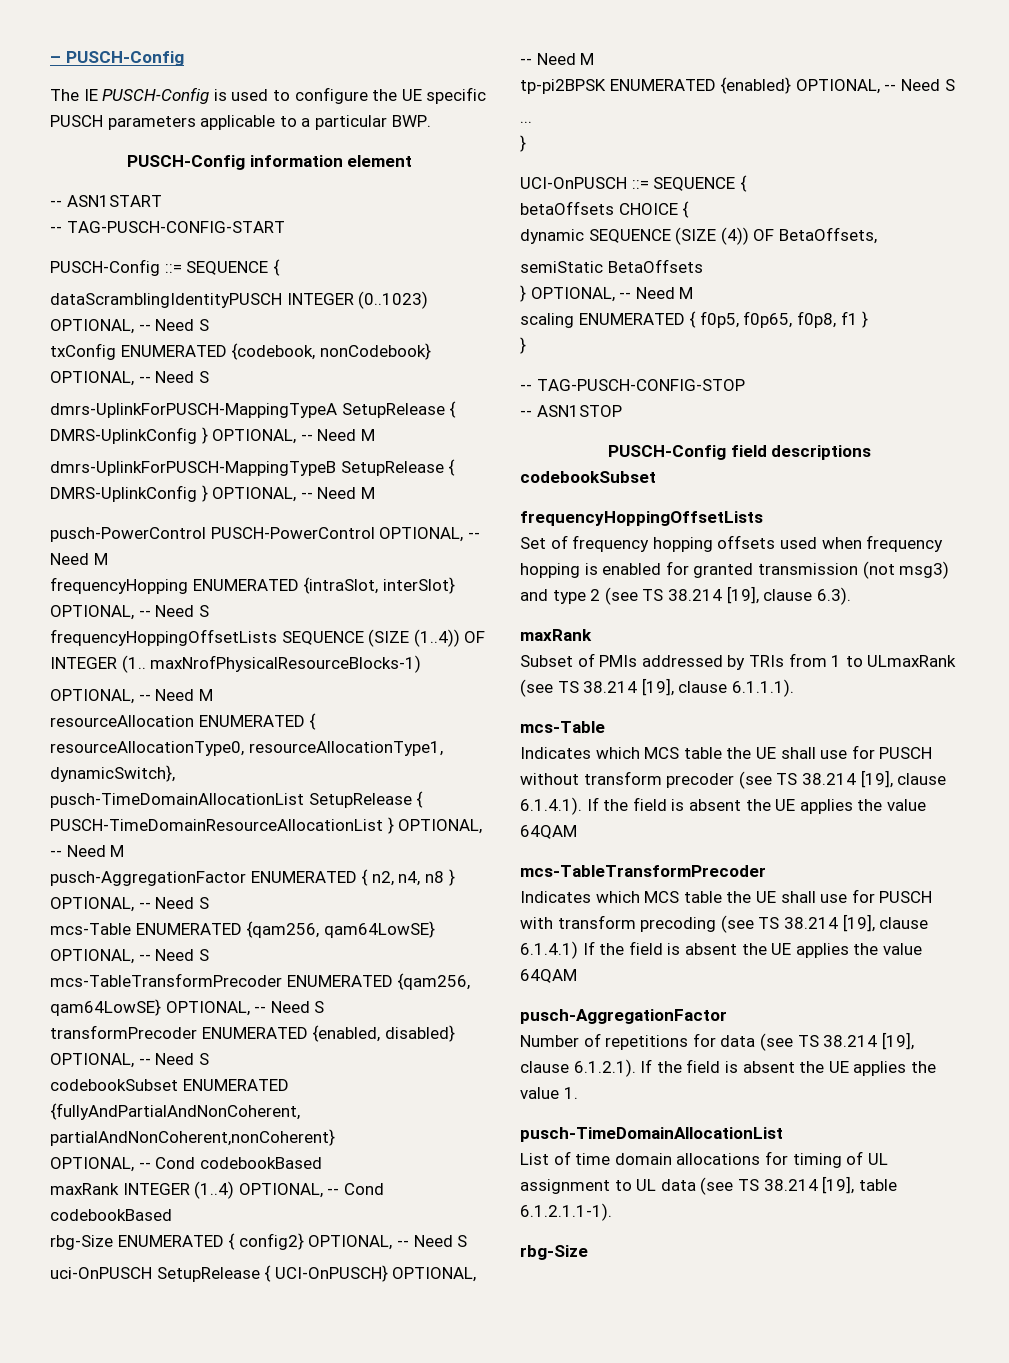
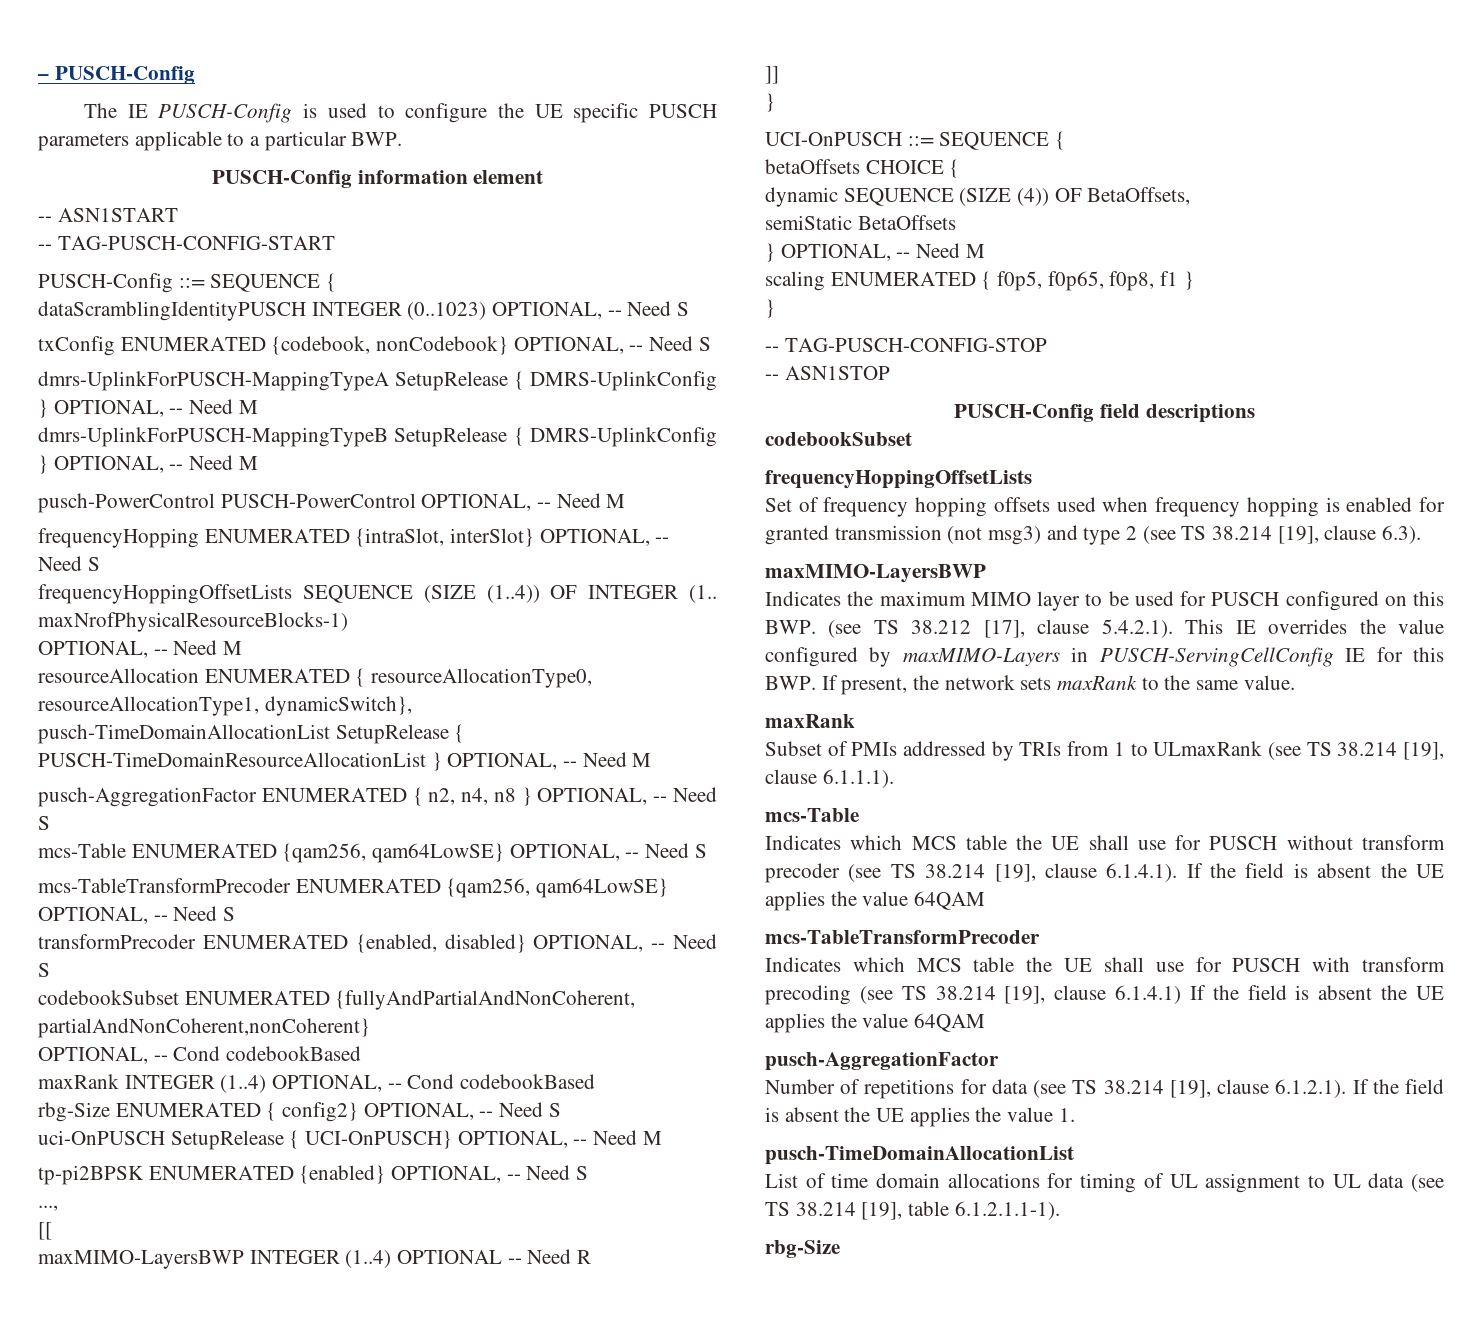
- ...
+ ...,
+ [[
+ maxMIMO-LayersBWP INTEGER (1..4) OPTIONAL -- Need R
+ ]]
  Set of frequency hopping offsets used when frequency hopping is enabled for granted transmission (not msg3) and type 2 (see TS 38.214 [19], clause 6.3).
+ maxMIMO-LayersBWP
+ Indicates the maximum MIMO layer to be used for PUSCH configured on this BWP. (see TS 38.212 [17], clause 5.4.2.1). This IE overrides the value configured by maxMIMO-Layers in PUSCH-ServingCellConfig IE for this BWP. If present, the network sets maxRank to the same value.

